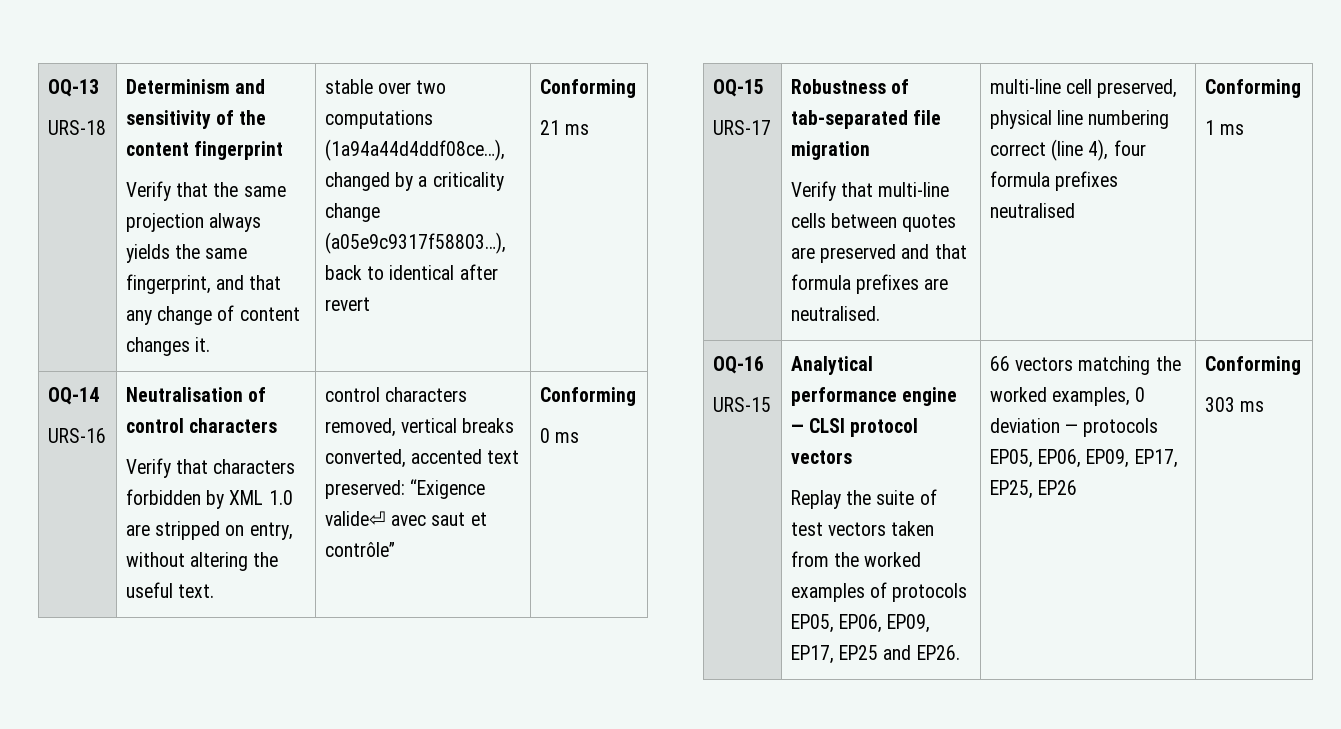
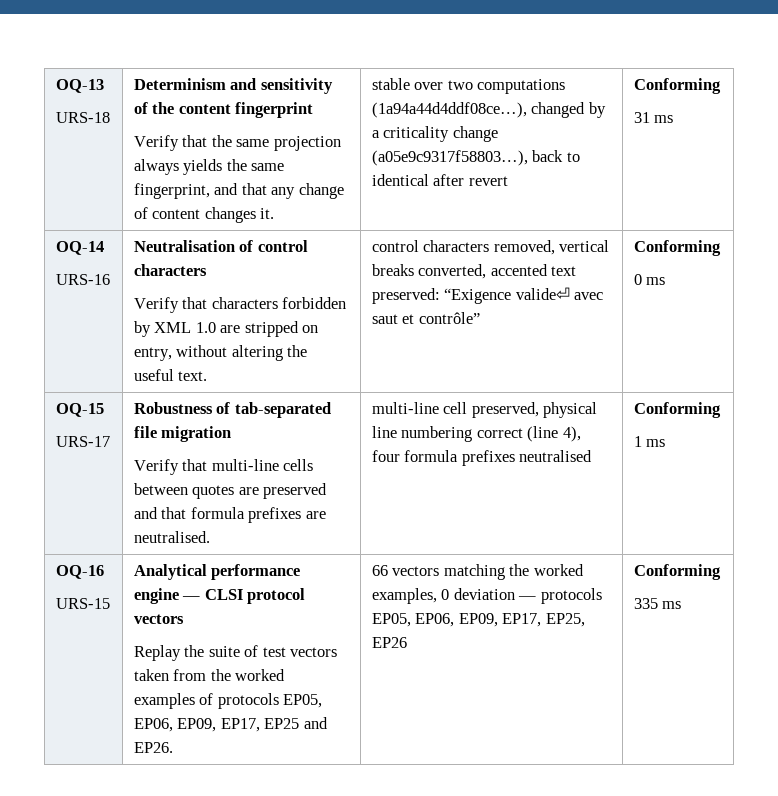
- 21 ms
+ 31 ms
- 303 ms
+ 335 ms

